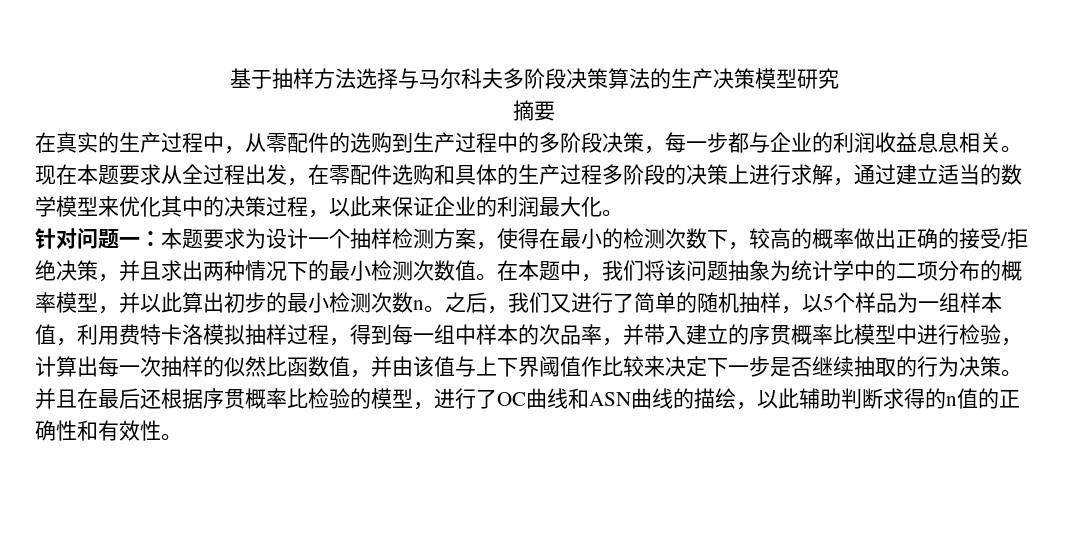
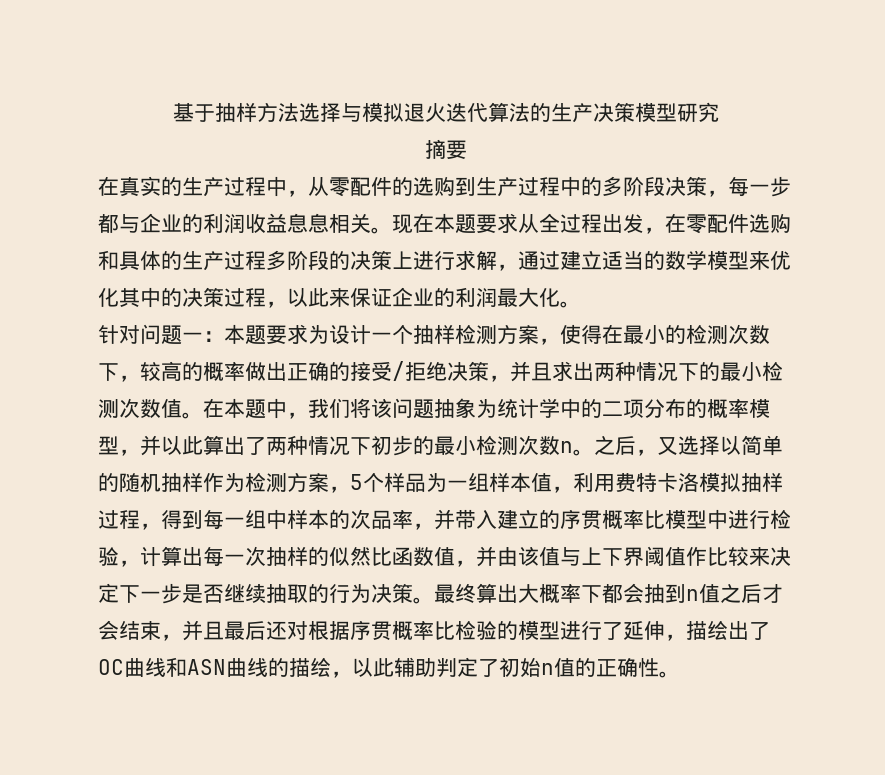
- 基于抽样方法选择与马尔科夫多阶段决策算法的生产决策模型研究
+ 基于抽样方法选择与模拟退火迭代算法的生产决策模型研究
- 在本题中，我们将该问题抽象为统计学中的二项分布的概率模型，并以此算出初步的最小检测次数n。
+ 在本题中，我们将该问题抽象为统计学中的二项分布的概率模型，并以此算出了两种情况下初步的最小检测次数n。
- 之后，我们又进行了简单的随机抽样，以5个样品为一组样本值，利用费特卡洛模拟抽样过程，得到每一组中样本的次品率，并带入建立的序贯概率比模型中进行检验，计算出每一次抽样的似然比函数值，并由该值与上下界阈值作比较来决定下一步是否继续抽取的行为决策。
+ 之后，又选择以简单的随机抽样作为检测方案，5个样品为一组样本值，利用费特卡洛模拟抽样过程，得到每一组中样本的次品率，并带入建立的序贯概率比模型中进行检验，计算出每一次抽样的似然比函数值，并由该值与上下界阈值作比较来决定下一步是否继续抽取的行为决策。
- 并且在最后还根据序贯概率比检验的模型，进行了OC曲线和ASN曲线的描绘，以此辅助判断求得的n值的正确性和有效性。
+ 最终算出大概率下都会抽到n值之后才会结束，并且最后还对根据序贯概率比检验的模型进行了延伸，描绘出了OC曲线和ASN曲线的描绘，以此辅助判定了初始n值的正确性。

